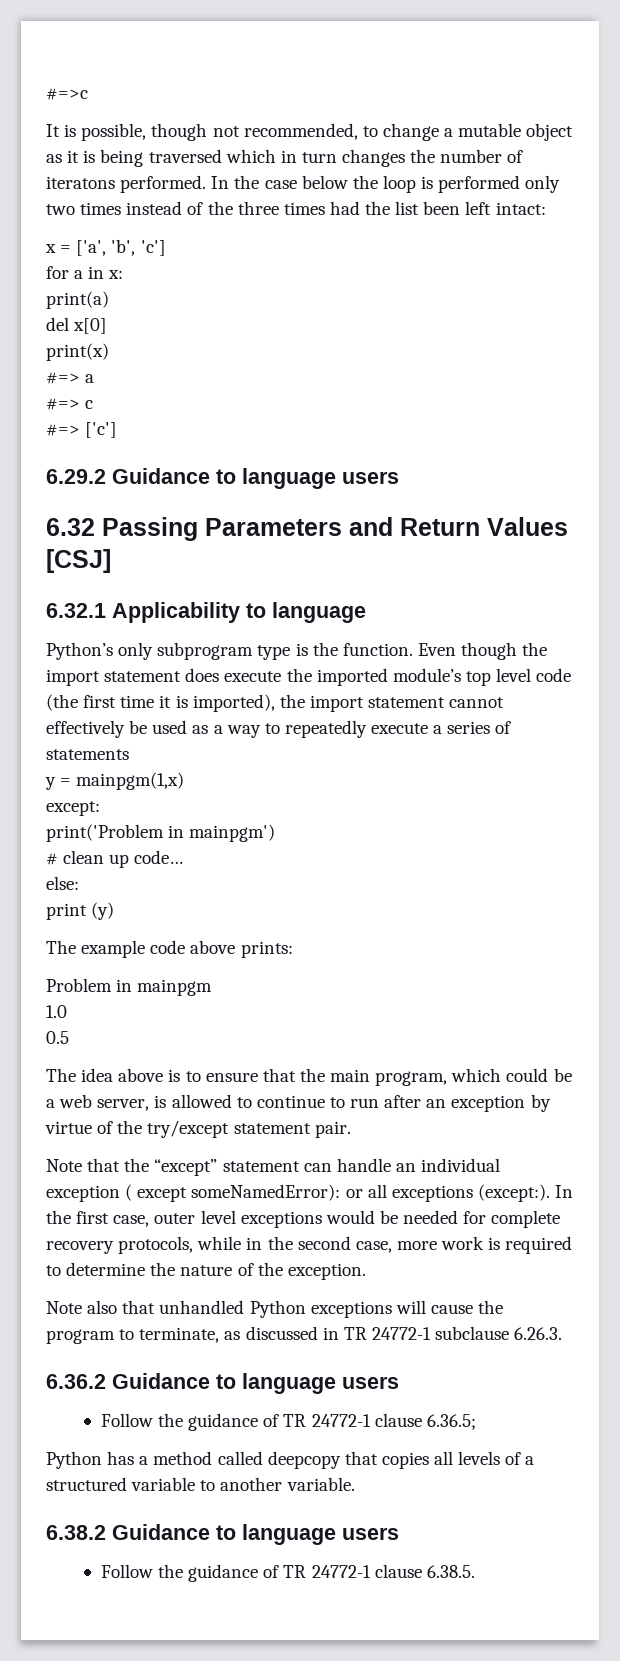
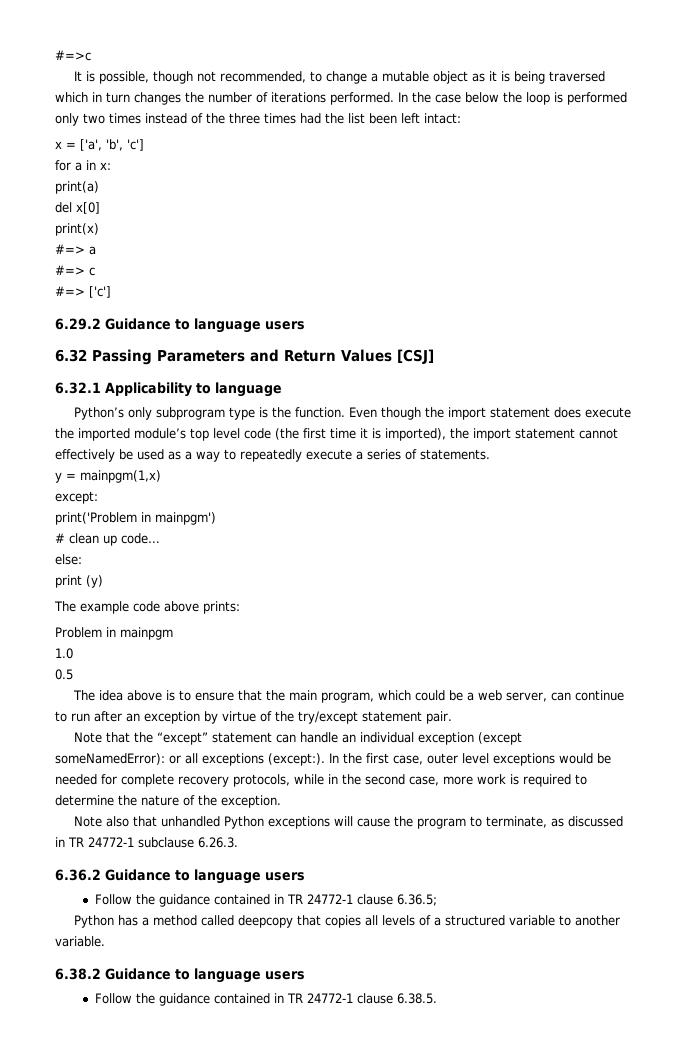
- It is possible, though not recommended, to change a mutable object as it is being traversed which in turn changes the number of iteratons performed.
+ It is possible, though not recommended, to change a mutable object as it is being traversed which in turn changes the number of iterations performed.
- Even though the import statement does execute the imported module’s top level code (the first time it is imported), the import statement cannot effectively be used as a way to repeatedly execute a series of statements
+ Even though the import statement does execute the imported module’s top level code (the first time it is imported), the import statement cannot effectively be used as a way to repeatedly execute a series of statements.
- The idea above is to ensure that the main program, which could be a web server, is allowed to continue to run after an exception by virtue of the try/except statement pair.
+ The idea above is to ensure that the main program, which could be a web server, can continue to run after an exception by virtue of the try/except statement pair.
- Note that the “except” statement can handle an individual exception ( except someNamedError): or all exceptions (except:).
+ Note that the “except” statement can handle an individual exception (except someNamedError): or all exceptions (except:).
- Follow the guidance of TR 24772-1 clause 6.36.5;
+ Follow the guidance contained in TR 24772-1 clause 6.36.5;
- Follow the guidance of TR 24772-1 clause 6.38.5.
+ Follow the guidance contained in TR 24772-1 clause 6.38.5.

